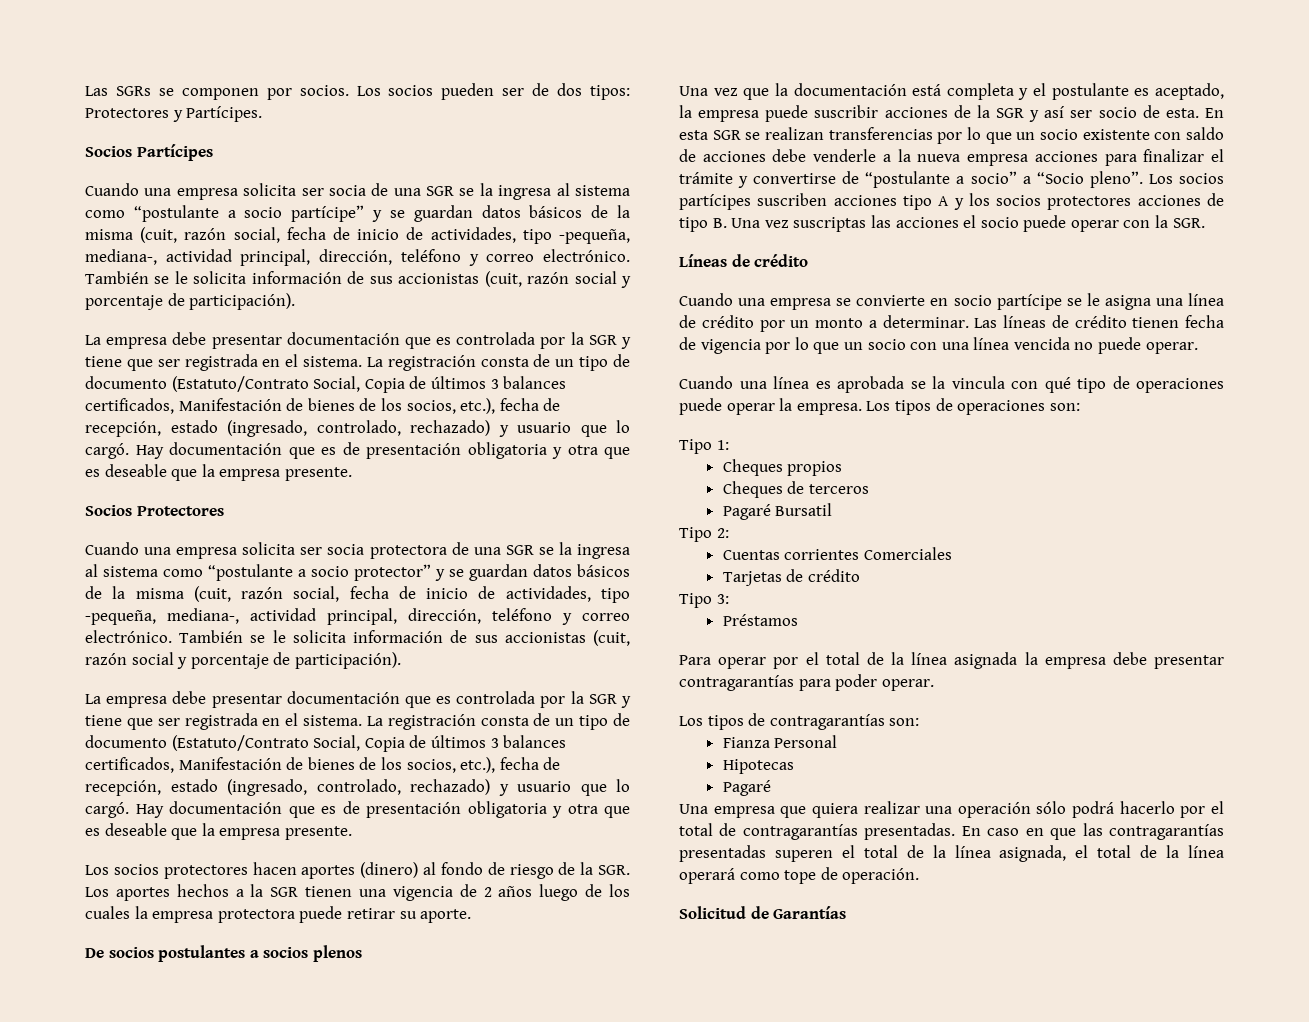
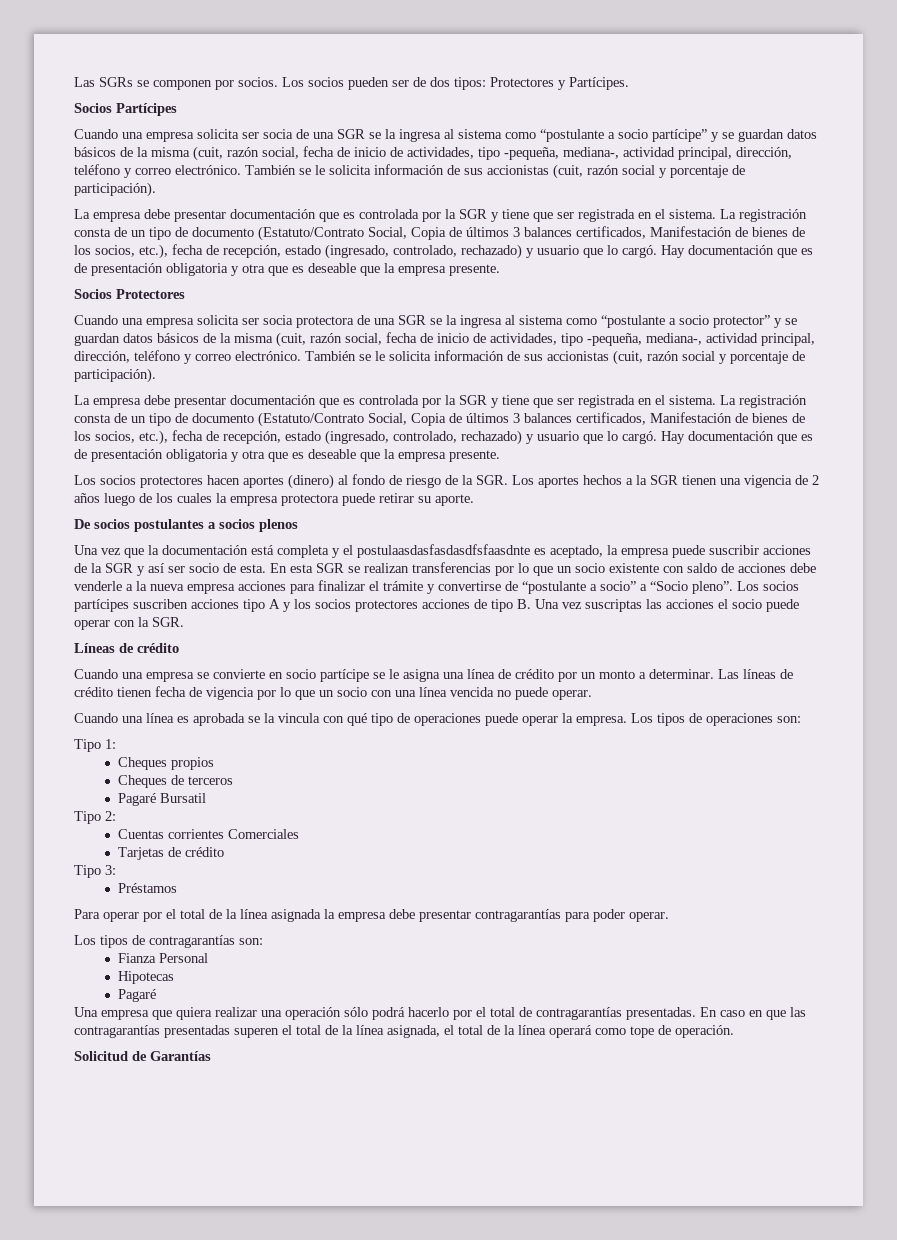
- Una vez que la documentación está completa y el postulante es aceptado, la empresa puede suscribir acciones de la SGR y así ser socio de esta.
+ Una vez que la documentación está completa y el postulaasdasfasdasdfsfaasdnte es aceptado, la empresa puede suscribir acciones de la SGR y así ser socio de esta.

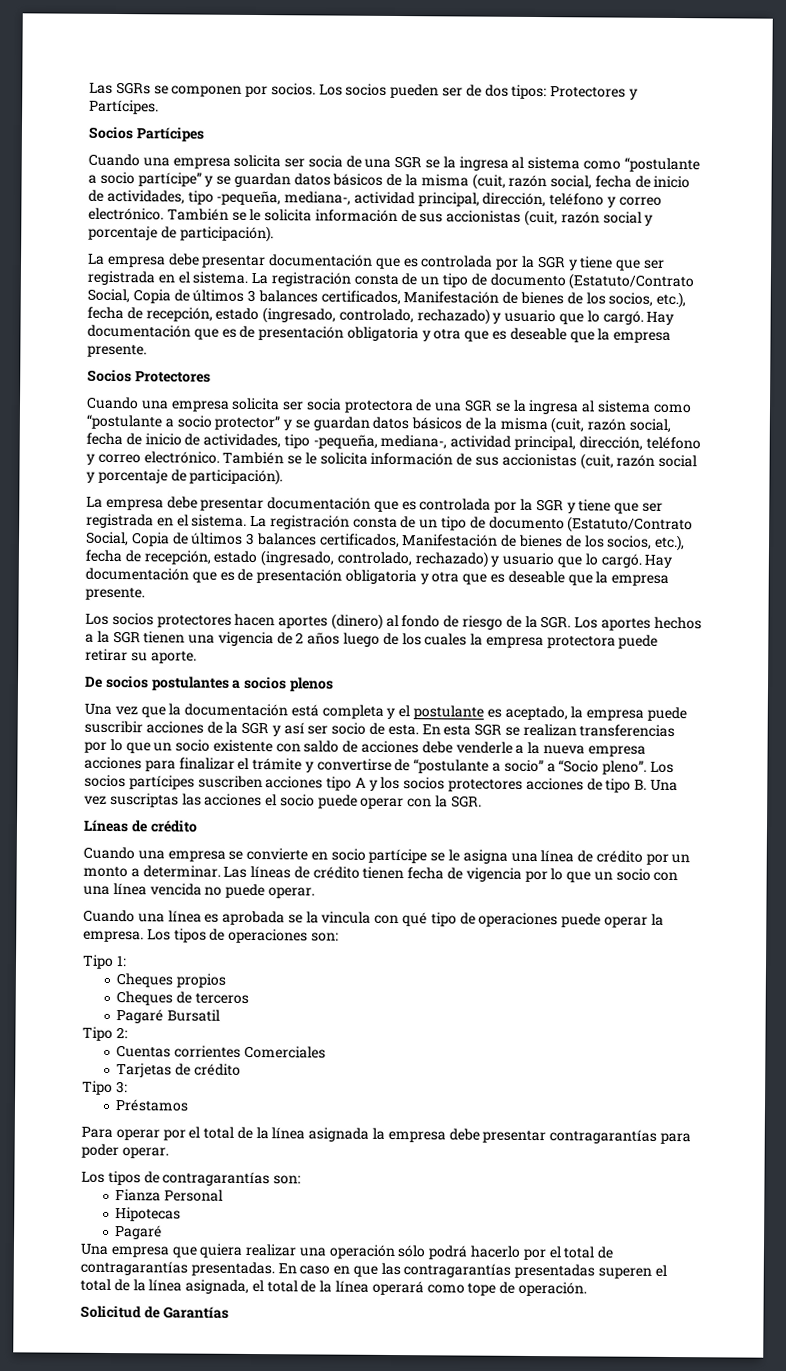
- Una vez que la documentación está completa y el postulaasdasfasdasdfsfaasdnte es aceptado, la empresa puede suscribir acciones de la SGR y así ser socio de esta.
+ Una vez que la documentación está completa y el postulante es aceptado, la empresa puede suscribir acciones de la SGR y así ser socio de esta.

